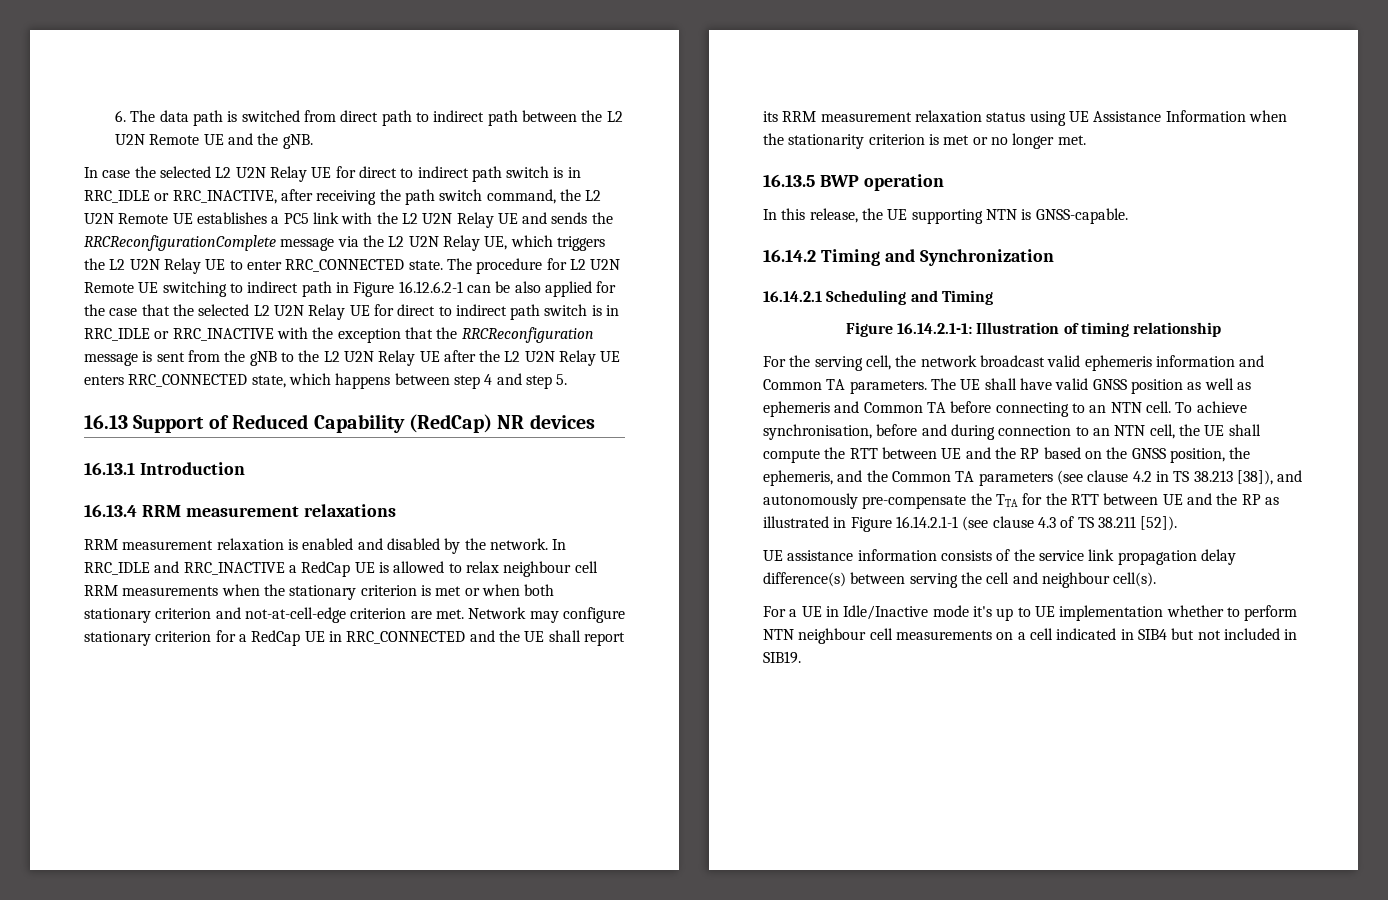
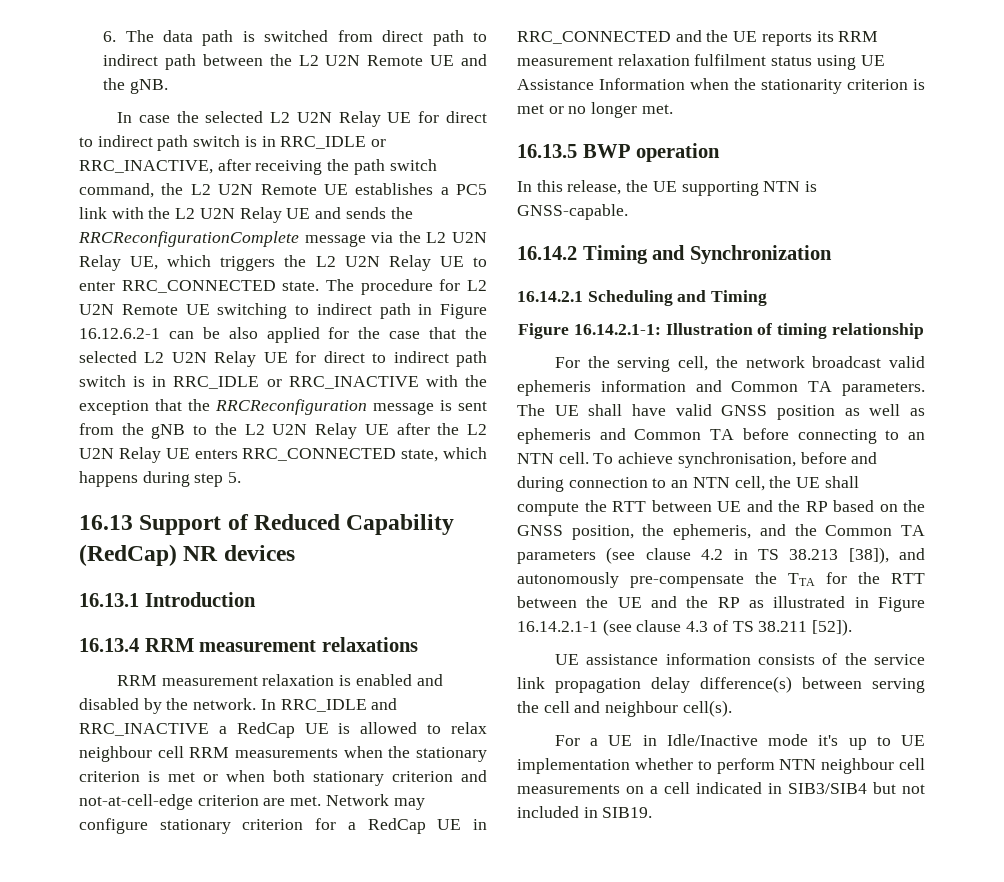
- The procedure for L2 U2N Remote UE switching to indirect path in Figure 16.12.6.2-1 can be also applied for the case that the selected L2 U2N Relay UE for direct to indirect path switch is in RRC_IDLE or RRC_INACTIVE with the exception that the RRCReconfiguration message is sent from the gNB to the L2 U2N Relay UE after the L2 U2N Relay UE enters RRC_CONNECTED state, which happens between step 4 and step 5.
+ The procedure for L2 U2N Remote UE switching to indirect path in Figure 16.12.6.2-1 can be also applied for the case that the selected L2 U2N Relay UE for direct to indirect path switch is in RRC_IDLE or RRC_INACTIVE with the exception that the RRCReconfiguration message is sent from the gNB to the L2 U2N Relay UE after the L2 U2N Relay UE enters RRC_CONNECTED state, which happens during step 5.
- Network may configure stationary criterion for a RedCap UE in RRC_CONNECTED and the UE shall report its RRM measurement relaxation status using UE Assistance Information when the stationarity criterion is met or no longer met.
+ Network may configure stationary criterion for a RedCap UE in RRC_CONNECTED and the UE reports its RRM measurement relaxation fulfilment status using UE Assistance Information when the stationarity criterion is met or no longer met.
- To achieve synchronisation, before and during connection to an NTN cell, the UE shall compute the RTT between UE and the RP based on the GNSS position, the ephemeris, and the Common TA parameters (see clause 4.2 in TS 38.213 [38]), and autonomously pre-compensate the TTA for the RTT between UE and the RP as illustrated in Figure 16.14.2.1-1 (see clause 4.3 of TS 38.211 [52]).
+ To achieve synchronisation, before and during connection to an NTN cell, the UE shall compute the RTT between UE and the RP based on the GNSS position, the ephemeris, and the Common TA parameters (see clause 4.2 in TS 38.213 [38]), and autonomously pre-compensate the TTA for the RTT between the UE and the RP as illustrated in Figure 16.14.2.1-1 (see clause 4.3 of TS 38.211 [52]).
- For a UE in Idle/Inactive mode it's up to UE implementation whether to perform NTN neighbour cell measurements on a cell indicated in SIB4 but not included in SIB19.
+ For a UE in Idle/Inactive mode it's up to UE implementation whether to perform NTN neighbour cell measurements on a cell indicated in SIB3/SIB4 but not included in SIB19.

